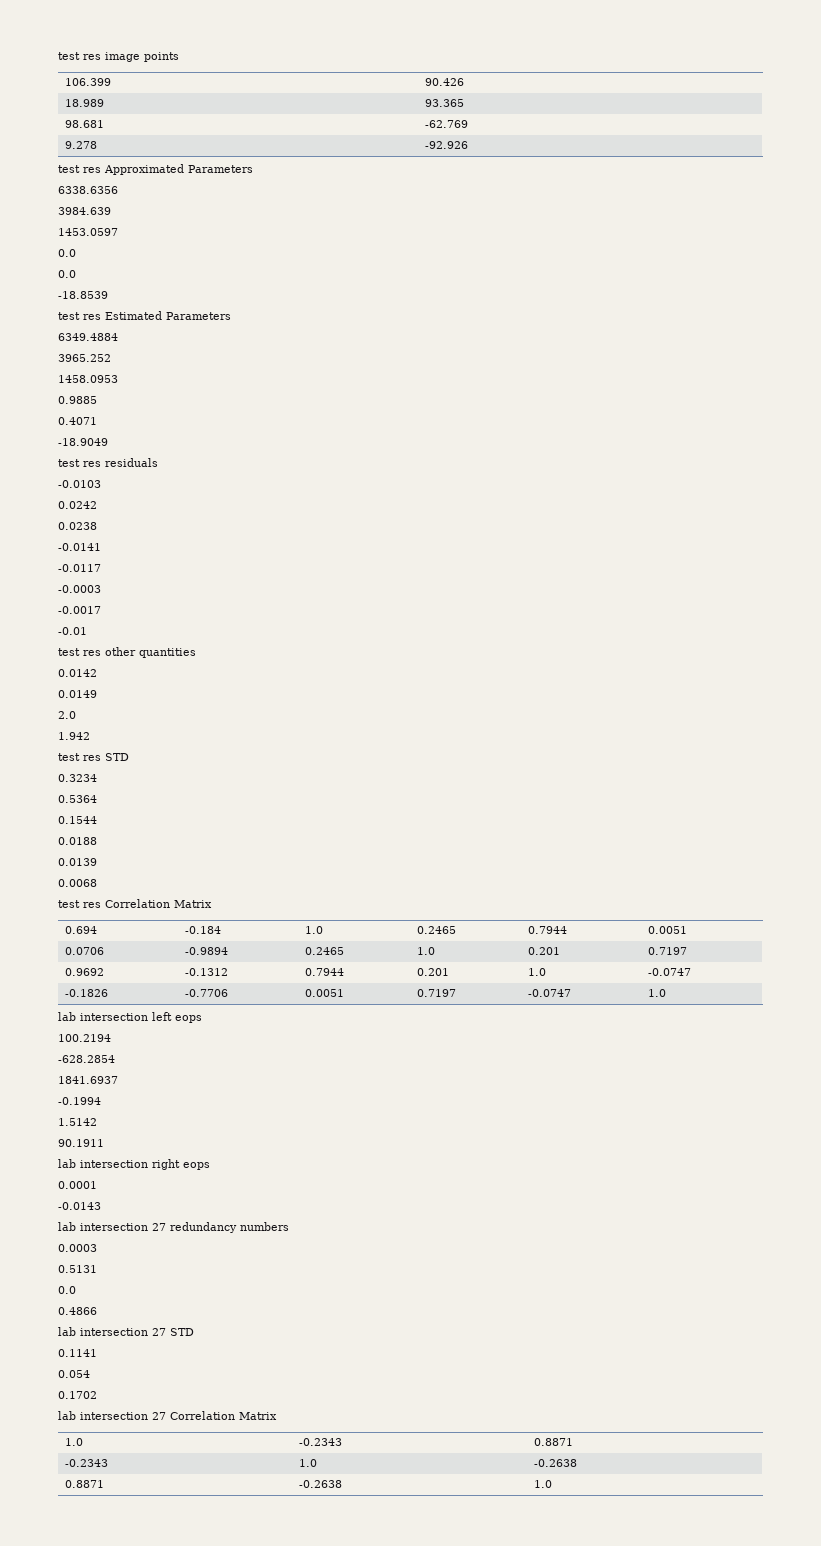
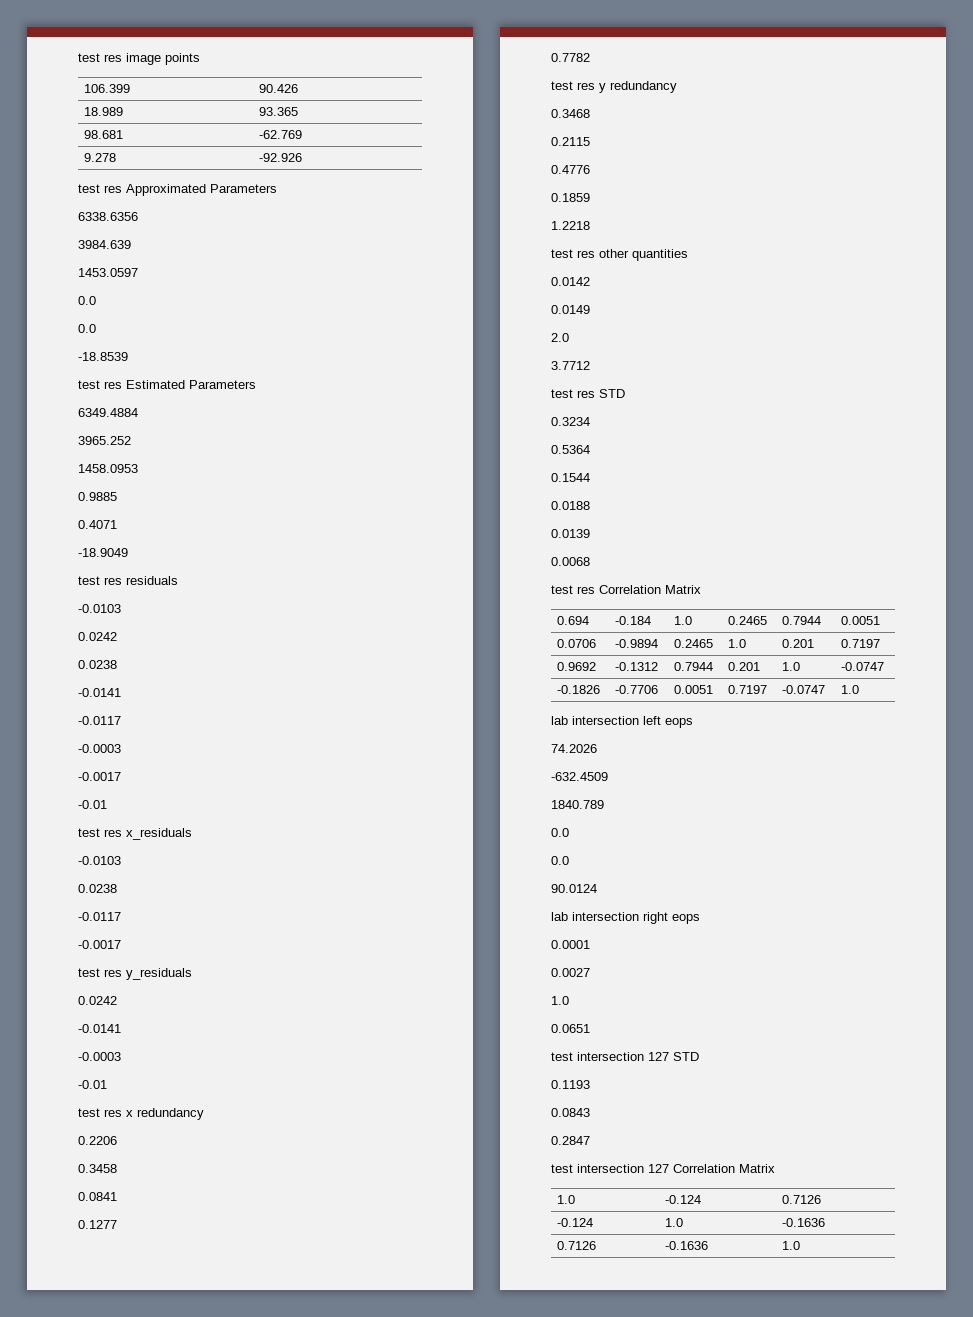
+ test res x_residuals
+ -0.0103
+ 0.0238
+ -0.0117
+ -0.0017
+ test res y_residuals
+ 0.0242
+ -0.0141
+ -0.0003
+ -0.01
+ test res x redundancy
+ 0.2206
+ 0.3458
+ 0.0841
+ 0.1277
+ 0.7782
+ test res y redundancy
+ 0.3468
+ 0.2115
+ 0.4776
+ 0.1859
+ 1.2218
- 1.942
+ 3.7712
- 100.2194
- -628.2854
- 1841.6937
- -0.1994
- 1.5142
- 90.1911
+ 74.2026
+ -632.4509
+ 1840.789
+ 0.0
+ 0.0
+ 90.0124
- -0.0143
- lab intersection 27 redundancy numbers
- 0.0003
- 0.5131
- 0.0
- 0.4866
- lab intersection 27 STD
- 0.1141
- 0.054
- 0.1702
- lab intersection 27 Correlation Matrix
- 1.0 | -0.2343 | 0.8871
- -0.2343 | 1.0 | -0.2638
- 0.8871 | -0.2638 | 1.0
+ 0.0027
+ 1.0
+ 0.0651
+ test intersection 127 STD
+ 0.1193
+ 0.0843
+ 0.2847
+ test intersection 127 Correlation Matrix
+ 1.0 | -0.124 | 0.7126
+ -0.124 | 1.0 | -0.1636
+ 0.7126 | -0.1636 | 1.0

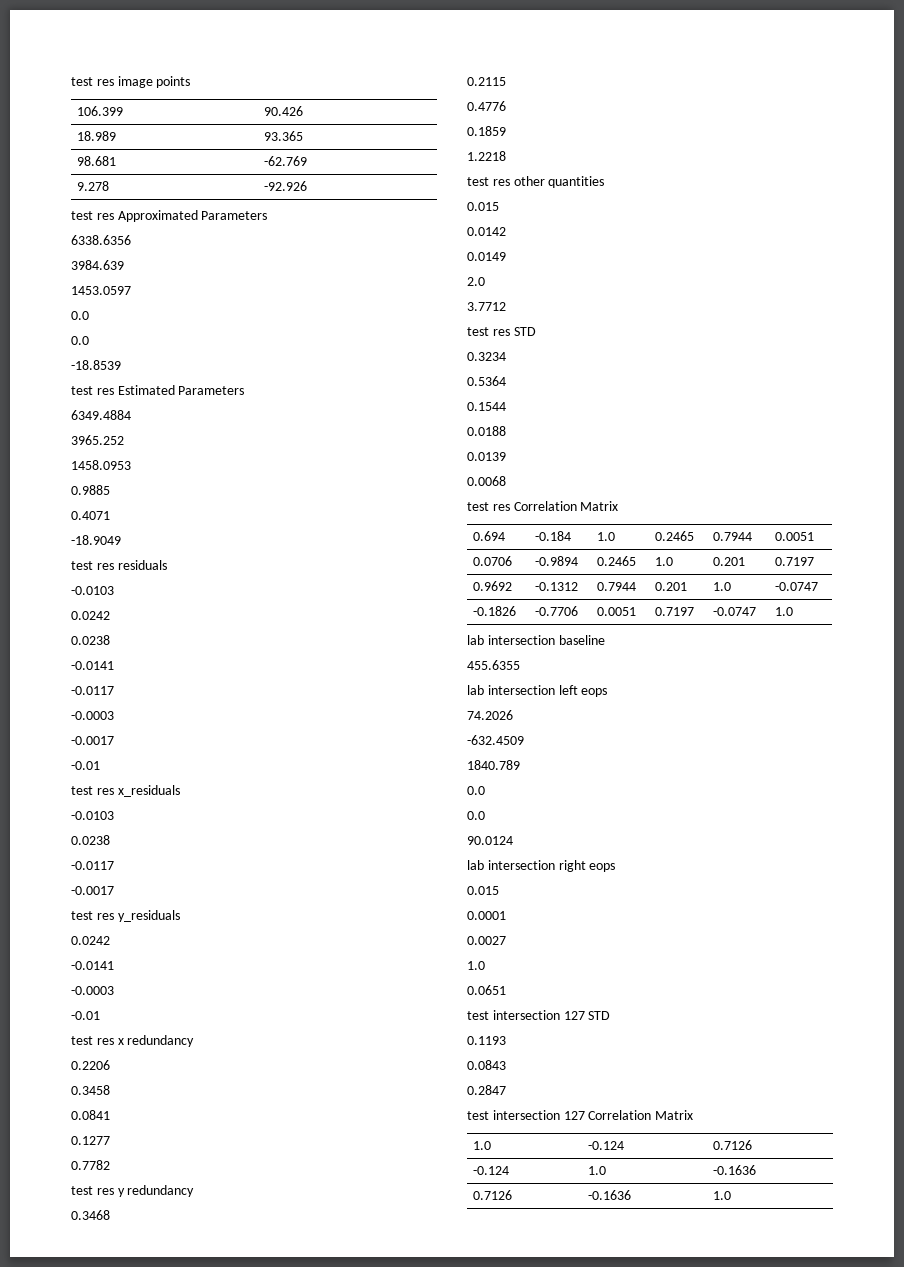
  test res other quantities
+ 0.015
+ lab intersection baseline
+ 455.6355
  lab intersection right eops
+ 0.015

